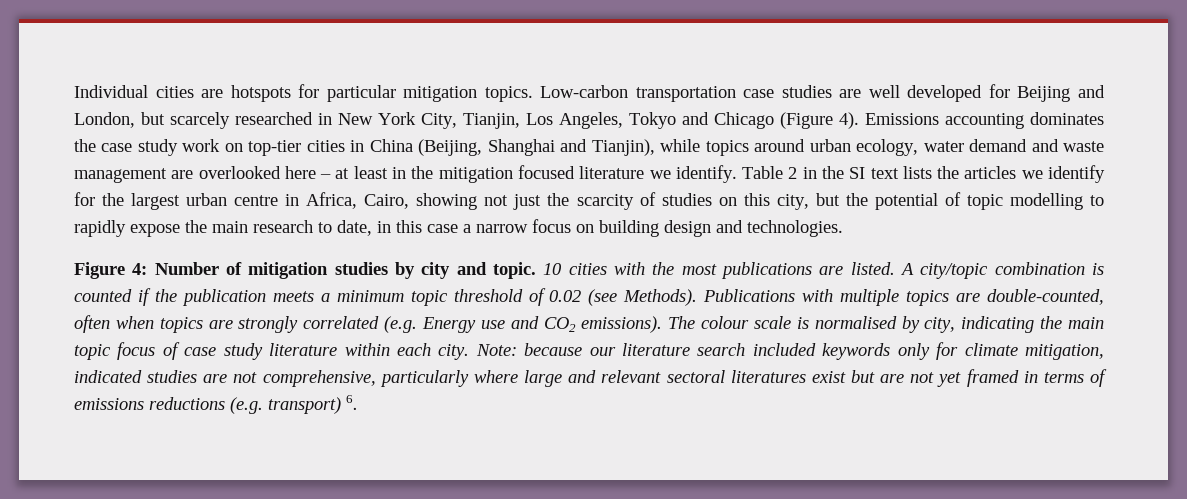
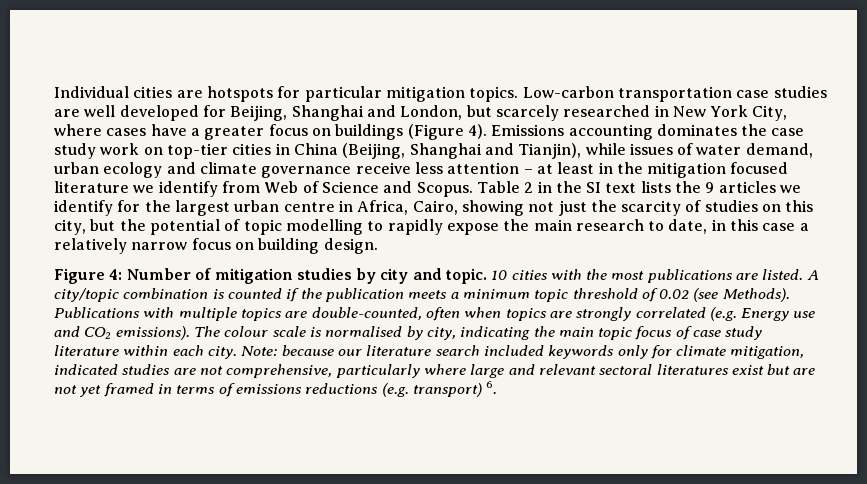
- Low-carbon transportation case studies are well developed for Beijing and London, but scarcely researched in New York City, Tianjin, Los Angeles, Tokyo and Chicago (Figure 4).
+ Low-carbon transportation case studies are well developed for Beijing, Shanghai and London, but scarcely researched in New York City, where cases have a greater focus on buildings (Figure 4).
- Emissions accounting dominates the case study work on top-tier cities in China (Beijing, Shanghai and Tianjin), while topics around urban ecology, water demand and waste management are overlooked here – at least in the mitigation focused literature we identify.
+ Emissions accounting dominates the case study work on top-tier cities in China (Beijing, Shanghai and Tianjin), while issues of water demand, urban ecology and climate governance receive less attention – at least in the mitigation focused literature we identify from Web of Science and Scopus.
- Table 2 in the SI text lists the articles we identify for the largest urban centre in Africa, Cairo, showing not just the scarcity of studies on this city, but the potential of topic modelling to rapidly expose the main research to date, in this case a narrow focus on building design and technologies.
+ Table 2 in the SI text lists the 9 articles we identify for the largest urban centre in Africa, Cairo, showing not just the scarcity of studies on this city, but the potential of topic modelling to rapidly expose the main research to date, in this case a relatively narrow focus on building design.

